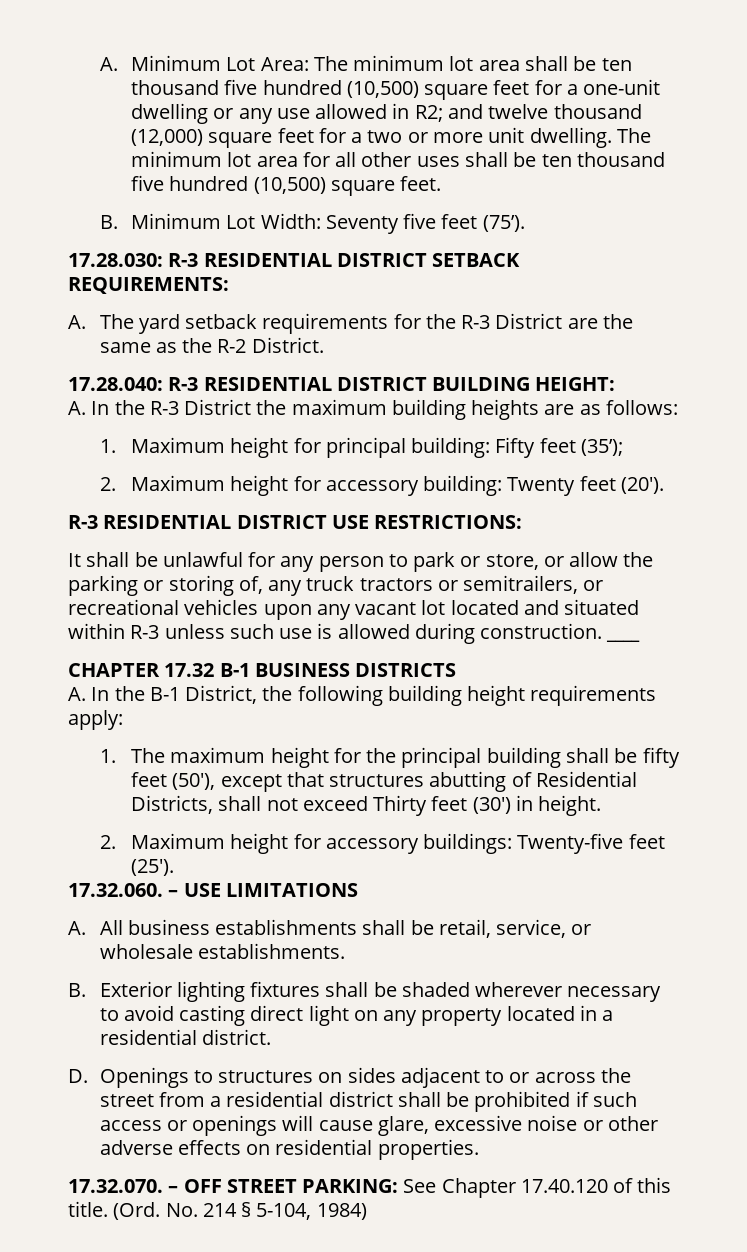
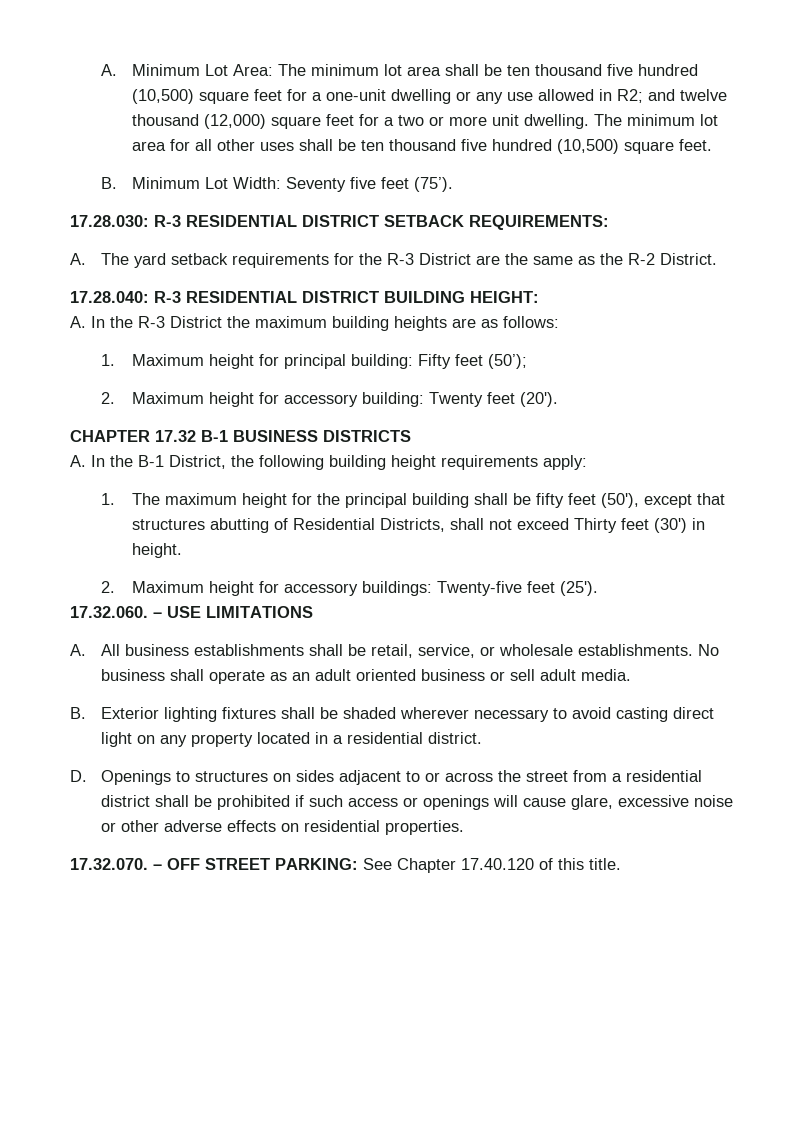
- 1. Maximum height for principal building: Fifty feet (35’);
+ 1. Maximum height for principal building: Fifty feet (50’);
- R-3 RESIDENTIAL DISTRICT USE RESTRICTIONS:
- It shall be unlawful for any person to park or store, or allow the parking or storing of, any truck tractors or semitrailers, or recreational vehicles upon any vacant lot located and situated within R-3 unless such use is allowed during construction. ____
+ No business shall operate as an adult oriented business or sell adult media.
- (Ord. No. 214 § 5-104, 1984)

